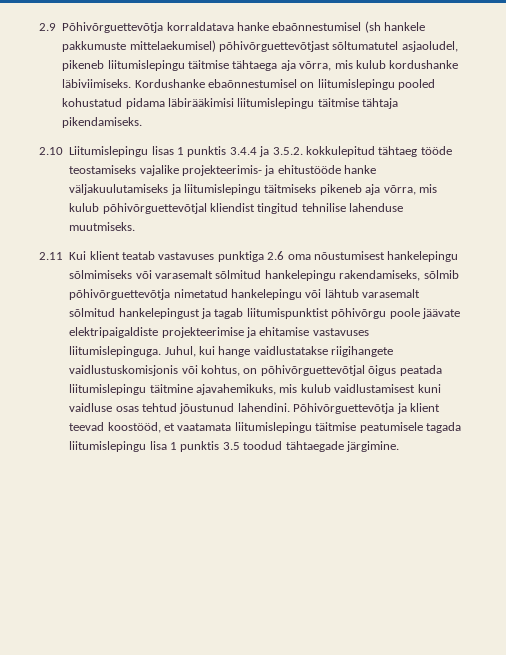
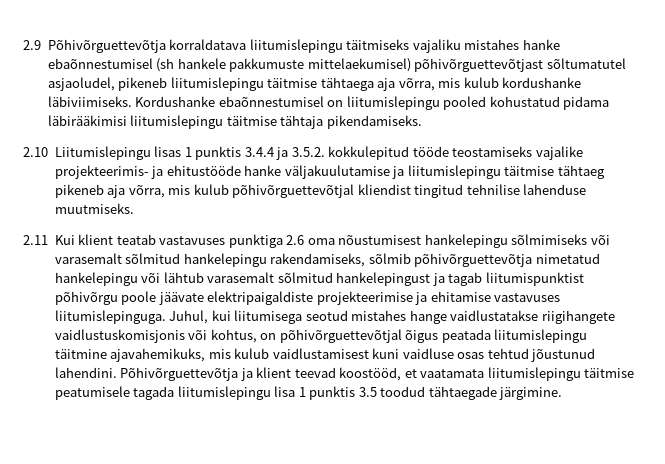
- 2.9 Põhivõrguettevõtja korraldatava hanke ebaõnnestumisel (sh hankele pakkumuste mittelaekumisel) põhivõrguettevõtjast sõltumatutel asjaoludel, pikeneb liitumislepingu täitmise tähtaega aja võrra, mis kulub kordushanke läbiviimiseks.
+ 2.9 Põhivõrguettevõtja korraldatava liitumislepingu täitmiseks vajaliku mistahes hanke ebaõnnestumisel (sh hankele pakkumuste mittelaekumisel) põhivõrguettevõtjast sõltumatutel asjaoludel, pikeneb liitumislepingu täitmise tähtaega aja võrra, mis kulub kordushanke läbiviimiseks.
- 2.10 Liitumislepingu lisas 1 punktis 3.4.4 ja 3.5.2. kokkulepitud tähtaeg tööde teostamiseks vajalike projekteerimis- ja ehitustööde hanke väljakuulutamiseks ja liitumislepingu täitmiseks pikeneb aja võrra, mis kulub põhivõrguettevõtjal kliendist tingitud tehnilise lahenduse muutmiseks.
+ 2.10 Liitumislepingu lisas 1 punktis 3.4.4 ja 3.5.2. kokkulepitud tööde teostamiseks vajalike projekteerimis- ja ehitustööde hanke väljakuulutamise ja liitumislepingu täitmise tähtaeg pikeneb aja võrra, mis kulub põhivõrguettevõtjal kliendist tingitud tehnilise lahenduse muutmiseks.
- Juhul, kui hange vaidlustatakse riigihangete vaidlustuskomisjonis või kohtus, on põhivõrguettevõtjal õigus peatada liitumislepingu täitmine ajavahemikuks, mis kulub vaidlustamisest kuni vaidluse osas tehtud jõustunud lahendini.
+ Juhul, kui liitumisega seotud mistahes hange vaidlustatakse riigihangete vaidlustuskomisjonis või kohtus, on põhivõrguettevõtjal õigus peatada liitumislepingu täitmine ajavahemikuks, mis kulub vaidlustamisest kuni vaidluse osas tehtud jõustunud lahendini.

